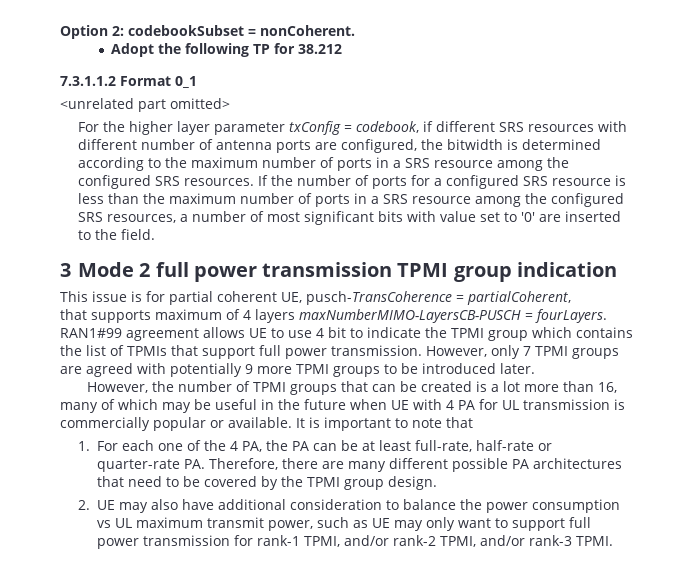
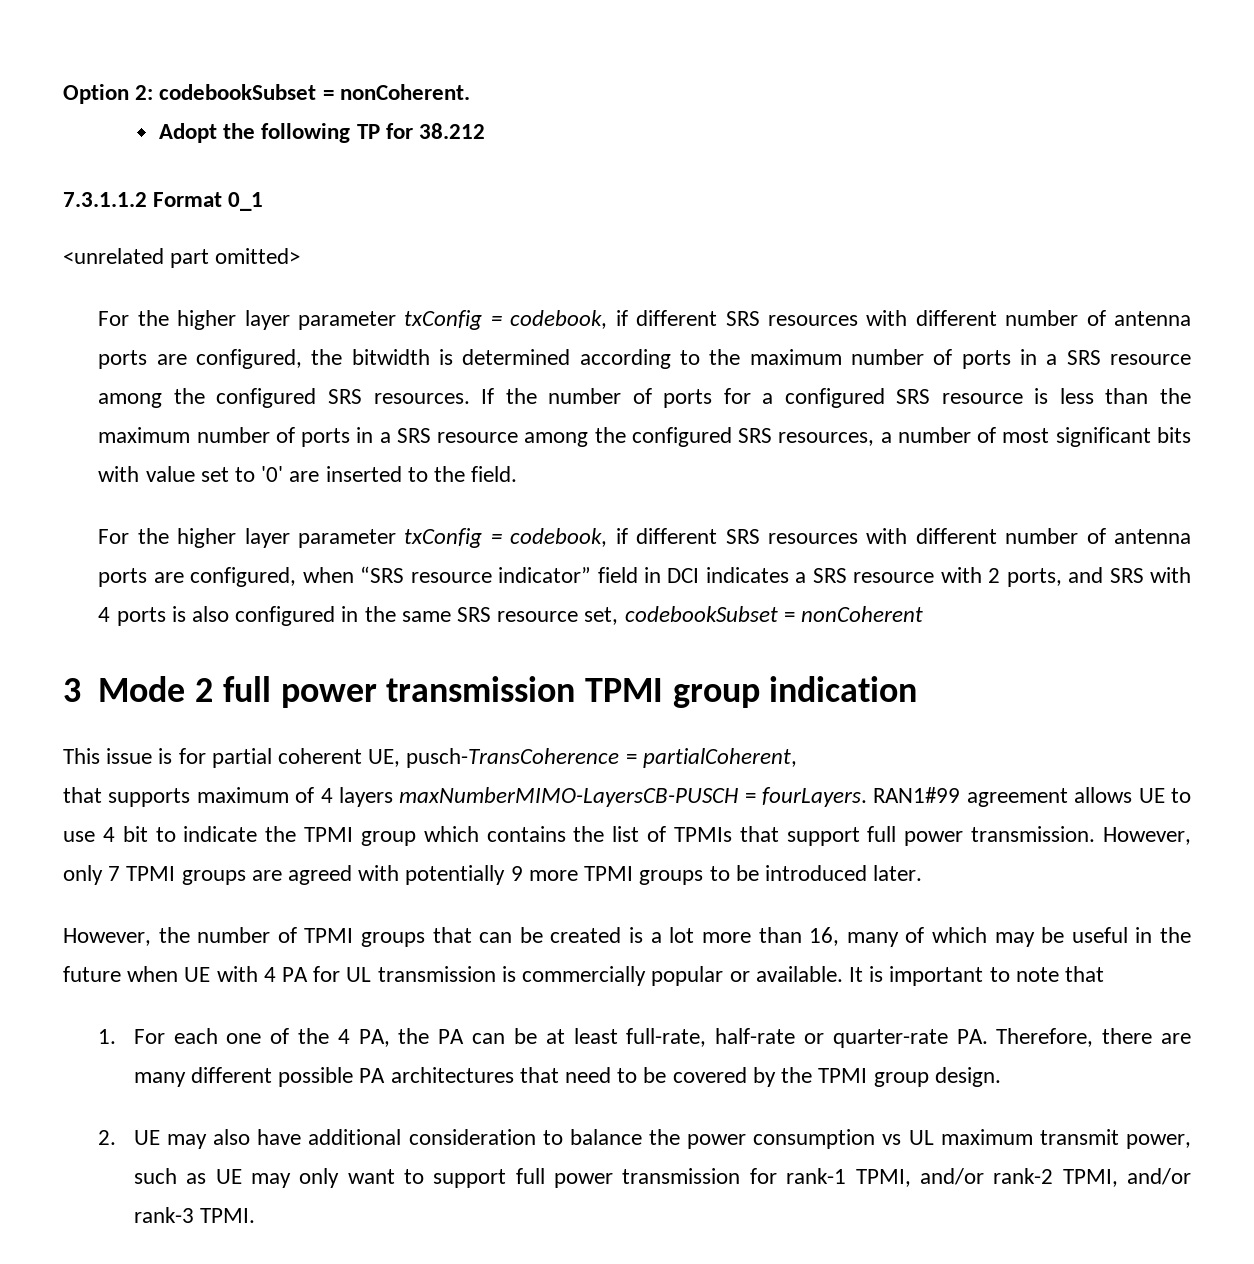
+ For the higher layer parameter txConfig = codebook, if different SRS resources with different number of antenna ports are configured, when “SRS resource indicator” field in DCI indicates a SRS resource with 2 ports, and SRS with 4 ports is also configured in the same SRS resource set, codebookSubset = nonCoherent

